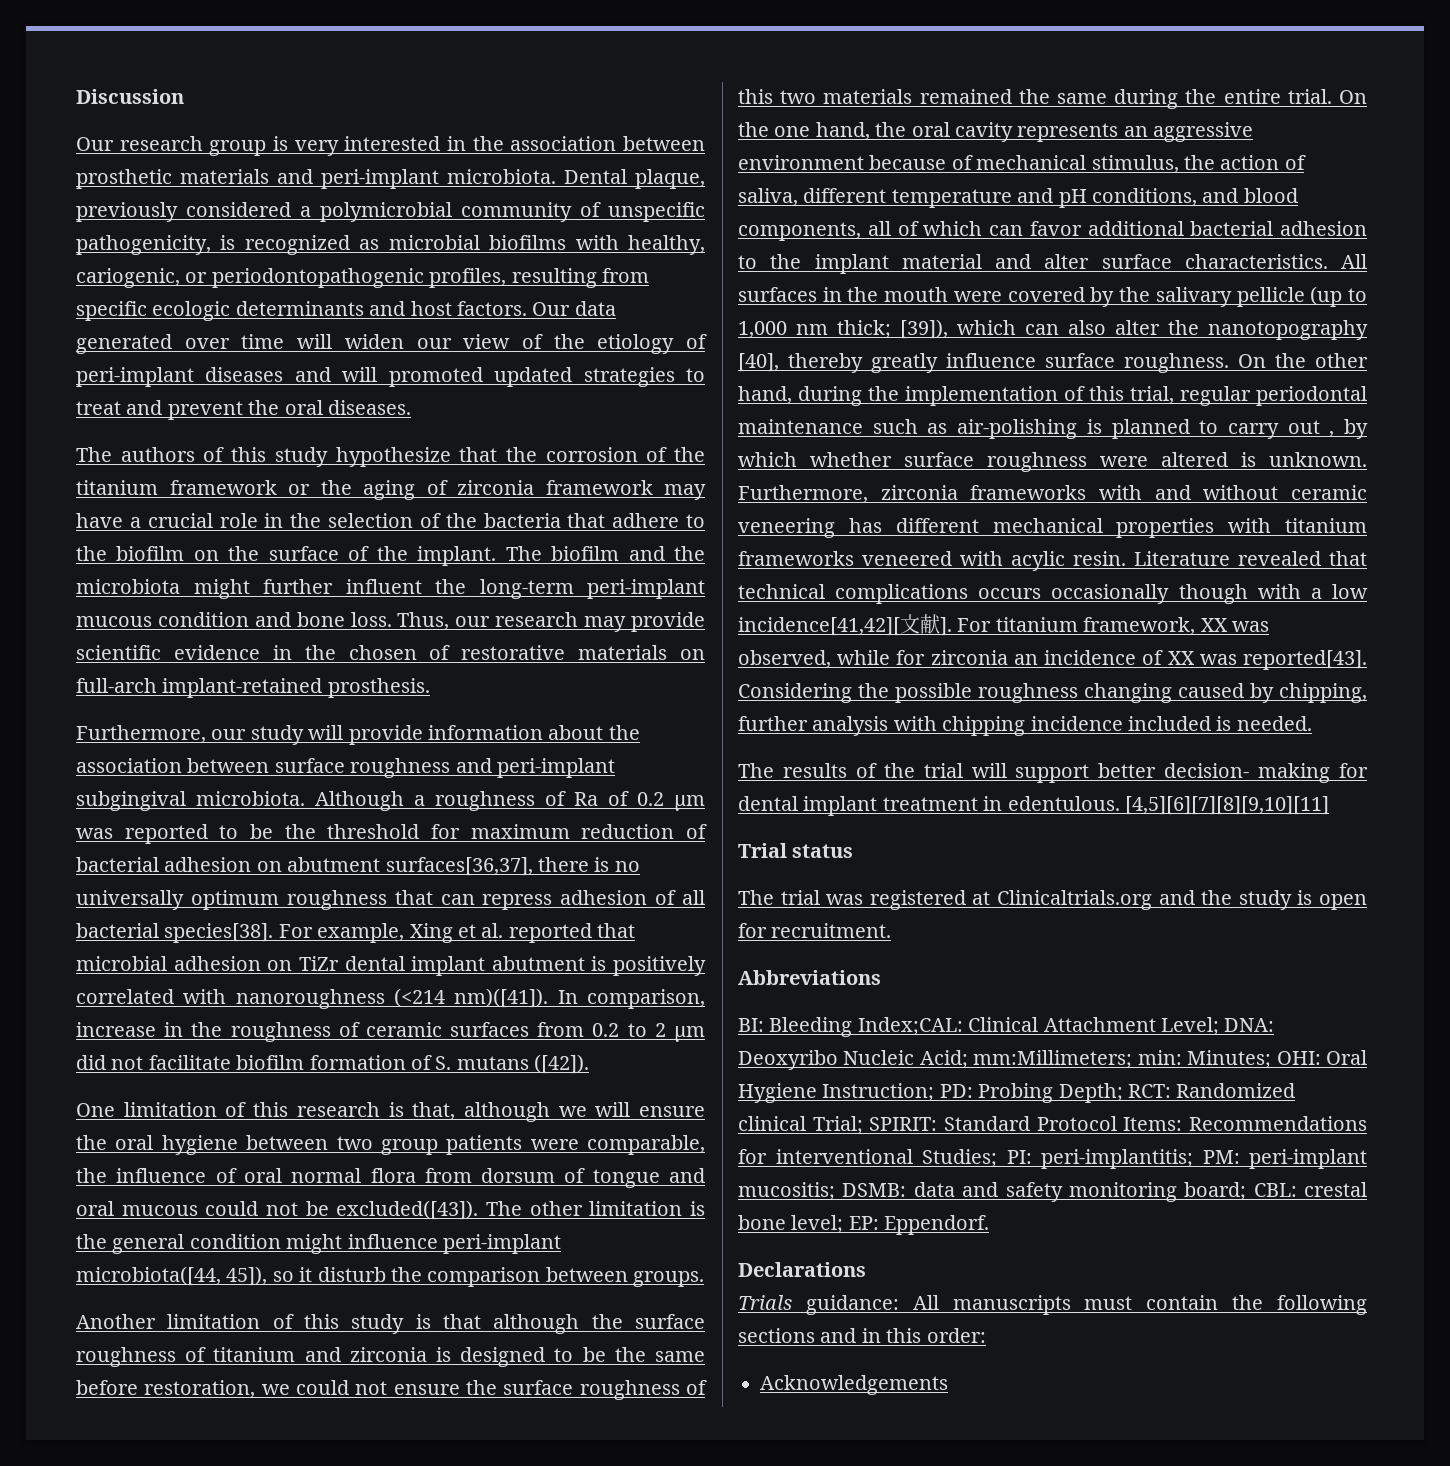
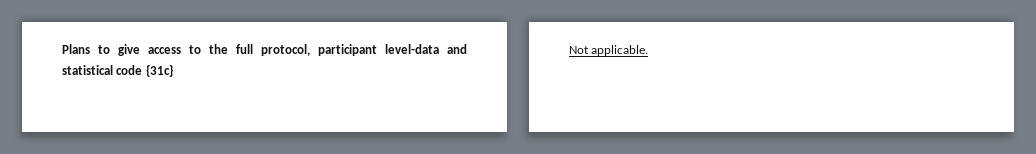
- Discussion
- Our research group is very interested in the association between prosthetic materials and peri-implant microbiota. Dental plaque, previously considered a polymicrobial community of unspecific pathogenicity, is recognized as microbial biofilms with healthy, cariogenic, or periodontopathogenic profiles, resulting from specific ecologic determinants and host factors. Our data generated over time will widen our view of the etiology of peri-implant diseases and will promoted updated strategies to treat and prevent the oral diseases.
- The authors of this study hypothesize that the corrosion of the titanium framework or the aging of zirconia framework may have a crucial role in the selection of the bacteria that adhere to the biofilm on the surface of the implant. The biofilm and the microbiota might further influent the long-term peri-implant mucous condition and bone loss. Thus, our research may provide scientific evidence in the chosen of restorative materials on full-arch implant-retained prosthesis.
- Furthermore, our study will provide information about the association between surface roughness and peri-implant subgingival microbiota. Although a roughness of Ra of 0.2 μm was reported to be the threshold for maximum reduction of bacterial adhesion on abutment surfaces[36,37], there is no universally optimum roughness that can repress adhesion of all bacterial species[38]. For example, Xing et al. reported that microbial adhesion on TiZr dental implant abutment is positively correlated with nanoroughness (<214 nm)([41]). In comparison, increase in the roughness of ceramic surfaces from 0.2 to 2 μm did not facilitate biofilm formation of S. mutans ([42]).
- One limitation of this research is that, although we will ensure the oral hygiene between two group patients were comparable, the influence of oral normal flora from dorsum of tongue and oral mucous could not be excluded([43]). The other limitation is the general condition might influence peri-implant microbiota([44, 45]), so it disturb the comparison between groups.
- Another limitation of this study is that although the surface roughness of titanium and zirconia is designed to be the same before restoration, we could not ensure the surface roughness of this two materials remained the same during the entire trial. On the one hand, the oral cavity represents an aggressive environment because of mechanical stimulus, the action of saliva, different temperature and pH conditions, and blood components, all of which can favor additional bacterial adhesion to the implant material and alter surface characteristics. All surfaces in the mouth were covered by the salivary pellicle (up to 1,000 nm thick; [39]), which can also alter the nanotopography [40], thereby greatly influence surface roughness. On the other hand, during the implementation of this trial, regular periodontal maintenance such as air-polishing is planned to carry out , by which whether surface roughness were altered is unknown. Furthermore, zirconia frameworks with and without ceramic veneering has different mechanical properties with titanium frameworks veneered with acylic resin. Literature revealed that technical complications occurs occasionally though with a low incidence[41,42][文献]. For titanium framework, XX was observed, while for zirconia an incidence of XX was reported[43]. Considering the possible roughness changing caused by chipping, further analysis with chipping incidence included is needed.
- The results of the trial will support better decision- making for dental implant treatment in edentulous. [4,5][6][7][8][9,10][11]
- Trial status
- The trial was registered at Clinicaltrials.org and the study is open for recruitment.
- Abbreviations
- BI: Bleeding Index;CAL: Clinical Attachment Level; DNA: Deoxyribo Nucleic Acid; mm:Millimeters; min: Minutes; OHI: Oral Hygiene Instruction; PD: Probing Depth; RCT: Randomized clinical Trial; SPIRIT: Standard Protocol Items: Recommendations for interventional Studies; PI: peri-implantitis; PM: peri-implant mucositis; DSMB: data and safety monitoring board; CBL: crestal bone level; EP: Eppendorf.
- Declarations
- Trials guidance: All manuscripts must contain the following sections and in this order:
- Acknowledgements
+ Plans to give access to the full protocol, participant level-data and statistical code {31c}
+ Not applicable.

